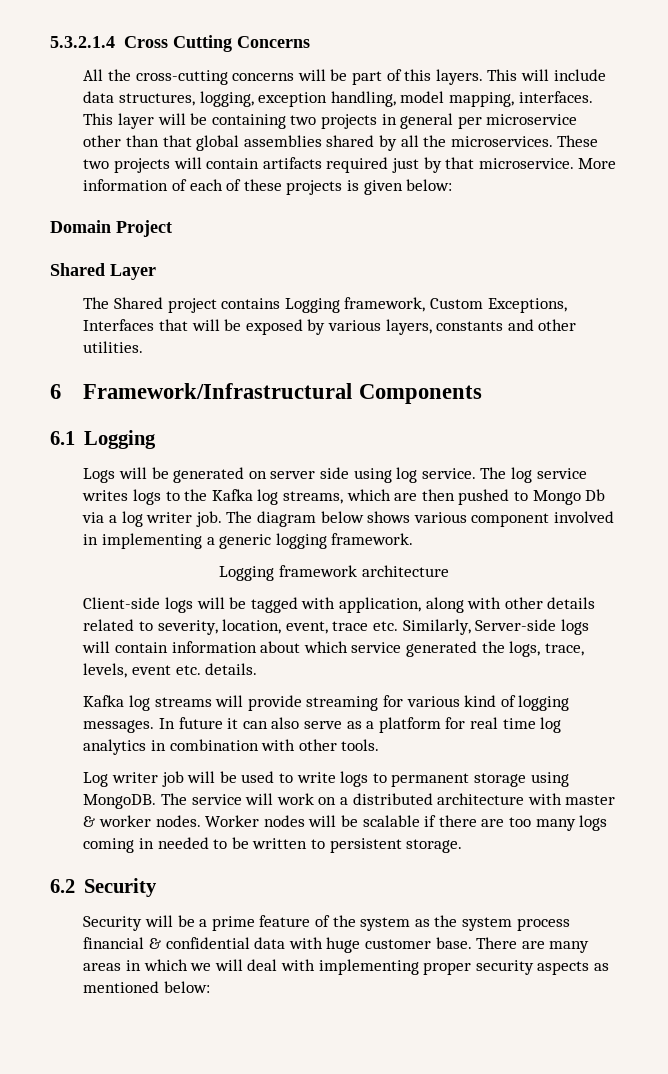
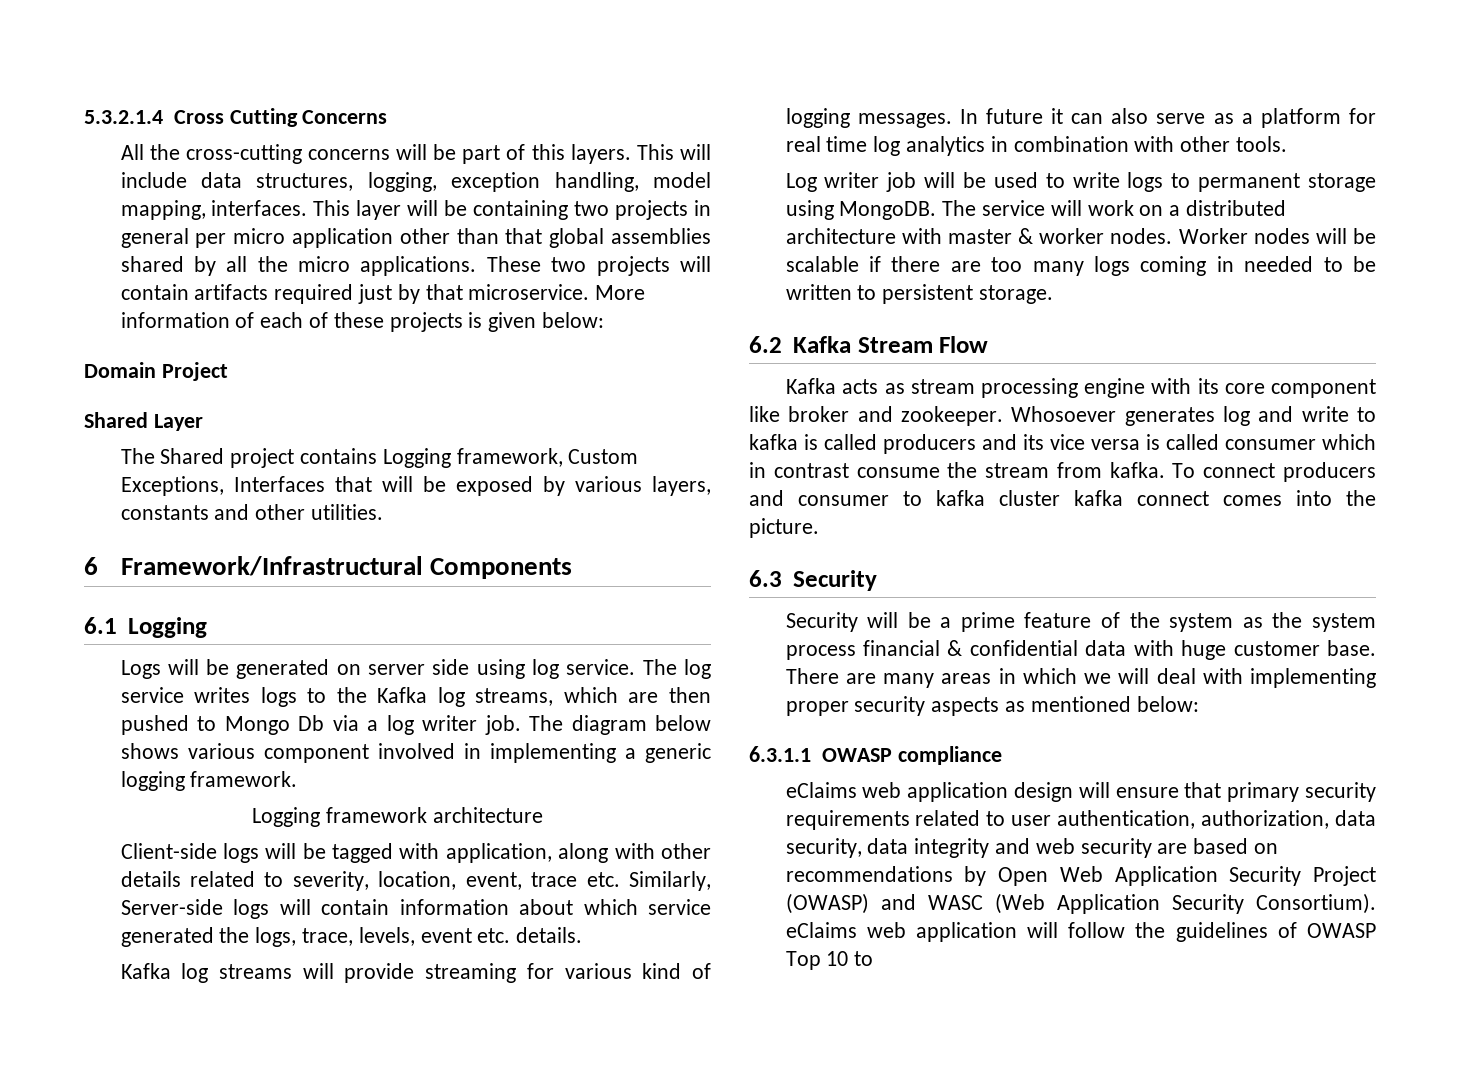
- This layer will be containing two projects in general per microservice other than that global assemblies shared by all the microservices.
+ This layer will be containing two projects in general per micro application other than that global assemblies shared by all the micro applications.
- 6.2 Security
+ 6.2 Kafka Stream Flow
+ Kafka acts as stream processing engine with its core component like broker and zookeeper. Whosoever generates log and write to kafka is called producers and its vice versa is called consumer which in contrast consume the stream from kafka. To connect producers and consumer to kafka cluster kafka connect comes into the picture.
+ 6.3 Security
+ 6.3.1.1 OWASP compliance
+ eClaims web application design will ensure that primary security requirements related to user authentication, authorization, data security, data integrity and web security are based on recommendations by Open Web Application Security Project (OWASP) and WASC (Web Application Security Consortium). eClaims web application will follow the guidelines of OWASP Top 10 to

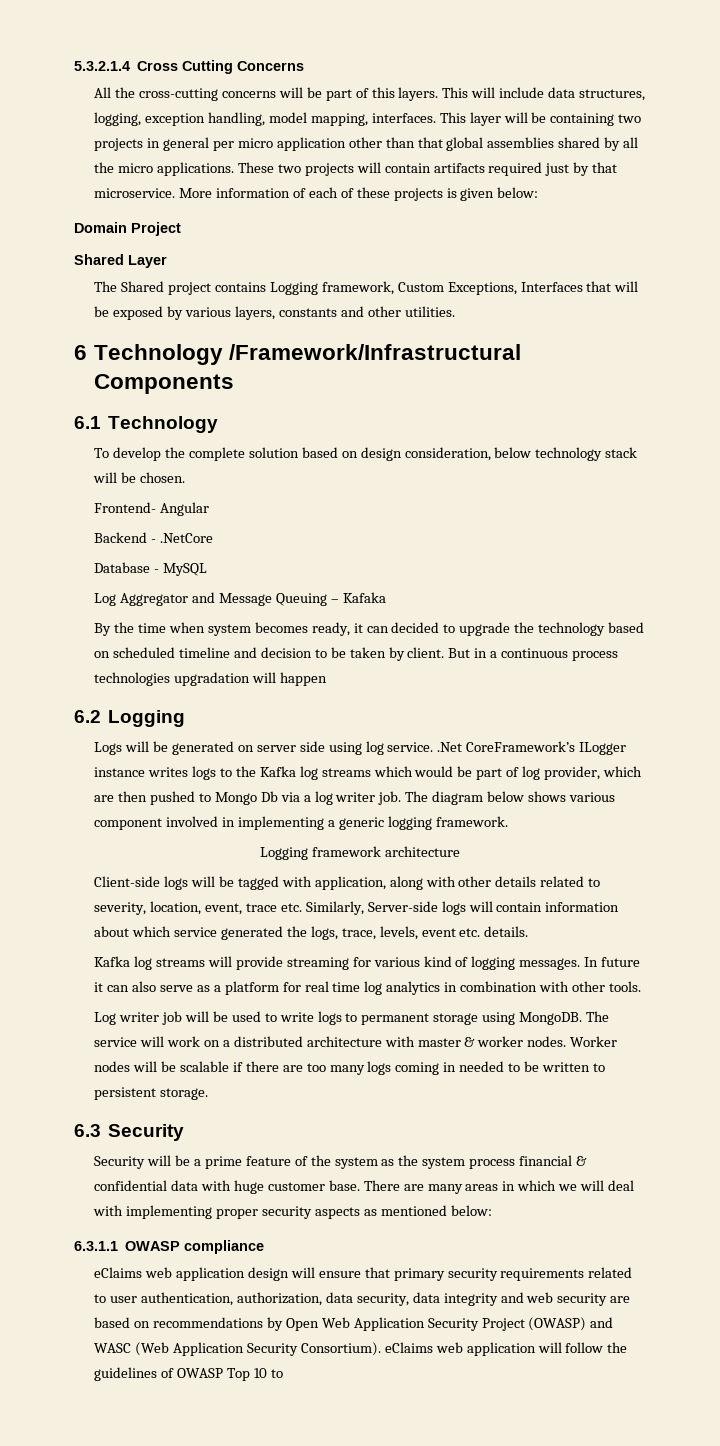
- 6 Framework/Infrastructural Components
+ 6 Technology /Framework/Infrastructural Components
- 6.1 Logging
+ 6.1 Technology
+ To develop the complete solution based on design consideration, below technology stack will be chosen.
+ Frontend- Angular
+ Backend - .NetCore
+ Database - MySQL
+ Log Aggregator and Message Queuing – Kafaka
+ By the time when system becomes ready, it can decided to upgrade the technology based on scheduled timeline and decision to be taken by client. But in a continuous process technologies upgradation will happen
+ 6.2 Logging
- Logs will be generated on server side using log service. The log service writes logs to the Kafka log streams, which are then pushed to Mongo Db via a log writer job.
+ Logs will be generated on server side using log service. .Net CoreFramework’s ILogger instance writes logs to the Kafka log streams which would be part of log provider, which are then pushed to Mongo Db via a log writer job.
- 6.2 Kafka Stream Flow
- Kafka acts as stream processing engine with its core component like broker and zookeeper. Whosoever generates log and write to kafka is called producers and its vice versa is called consumer which in contrast consume the stream from kafka. To connect producers and consumer to kafka cluster kafka connect comes into the picture.

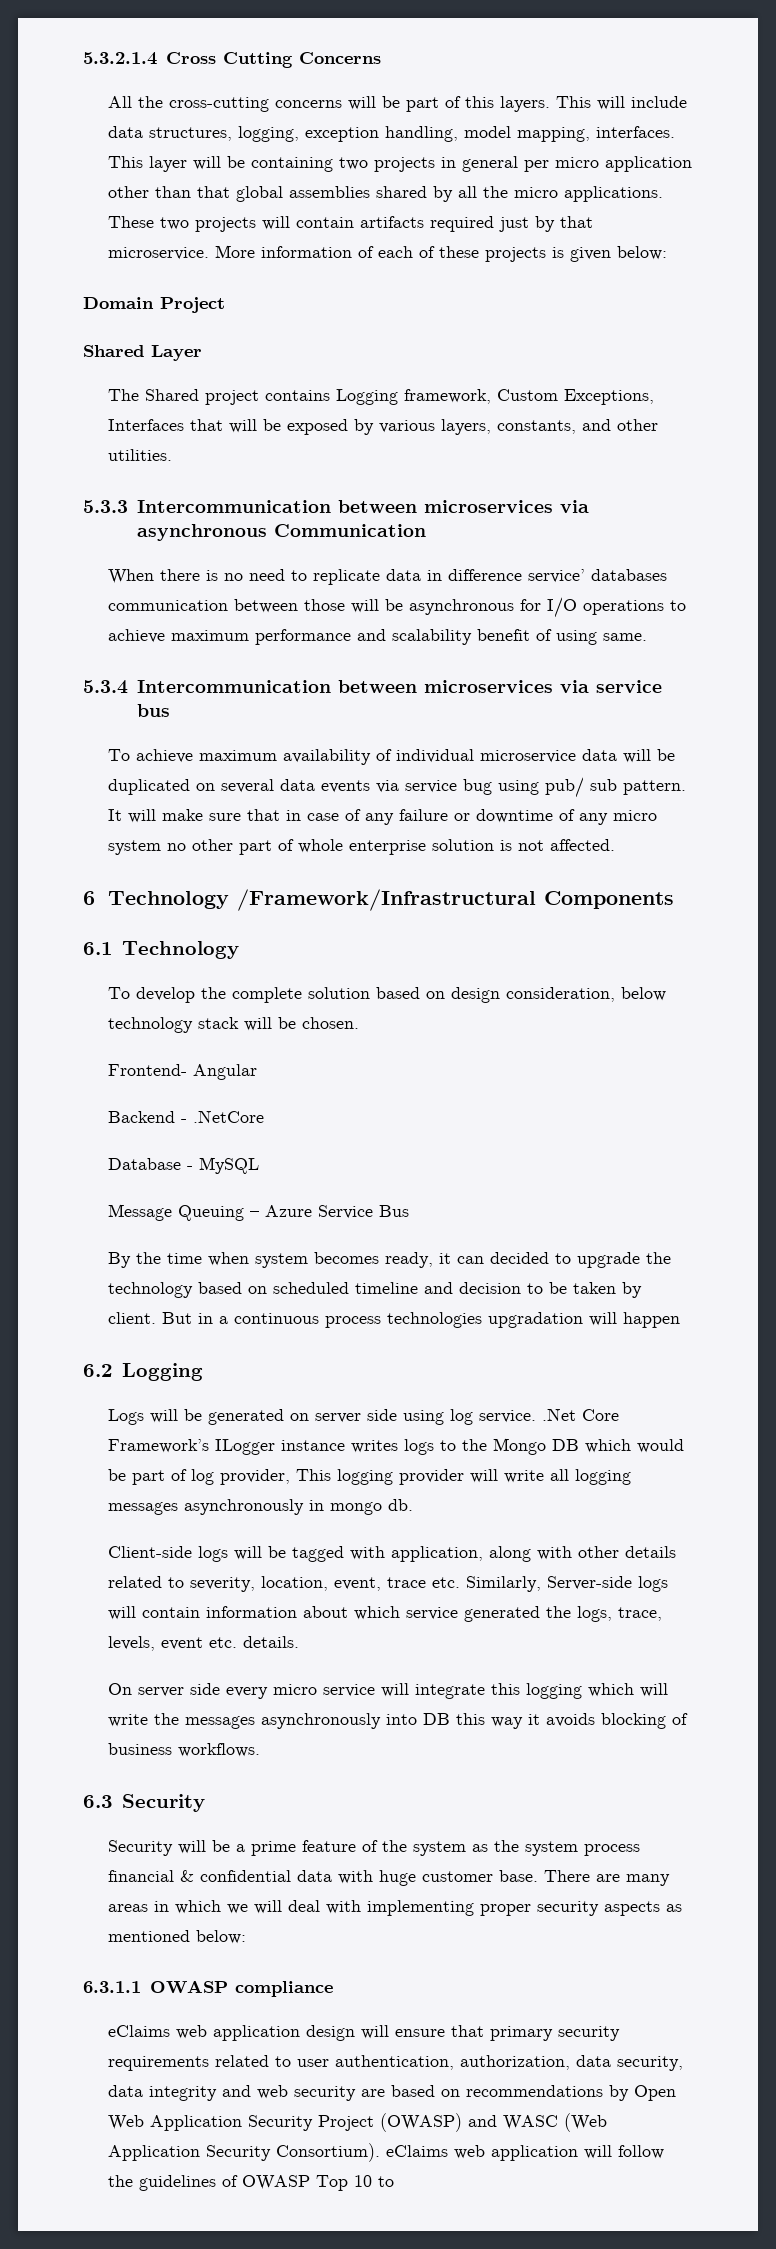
- The Shared project contains Logging framework, Custom Exceptions, Interfaces that will be exposed by various layers, constants and other utilities.
+ The Shared project contains Logging framework, Custom Exceptions, Interfaces that will be exposed by various layers, constants, and other utilities.
+ 5.3.3 Intercommunication between microservices via asynchronous Communication
+ When there is no need to replicate data in difference service’ databases communication between those will be asynchronous for I/O operations to achieve maximum performance and scalability benefit of using same.
+ 5.3.4 Intercommunication between microservices via service bus
+ To achieve maximum availability of individual microservice data will be duplicated on several data events via service bug using pub/ sub pattern. It will make sure that in case of any failure or downtime of any micro system no other part of whole enterprise solution is not affected.
- Log Aggregator and Message Queuing – Kafaka
+ Message Queuing – Azure Service Bus
- Logs will be generated on server side using log service. .Net CoreFramework’s ILogger instance writes logs to the Kafka log streams which would be part of log provider, which are then pushed to Mongo Db via a log writer job. The diagram below shows various component involved in implementing a generic logging framework.
- Logging framework architecture
+ Logs will be generated on server side using log service. .Net Core Framework’s ILogger instance writes logs to the Mongo DB which would be part of log provider, This logging provider will write all logging messages asynchronously in mongo db.
- Kafka log streams will provide streaming for various kind of logging messages. In future it can also serve as a platform for real time log analytics in combination with other tools.
- Log writer job will be used to write logs to permanent storage using MongoDB. The service will work on a distributed architecture with master & worker nodes. Worker nodes will be scalable if there are too many logs coming in needed to be written to persistent storage.
+ On server side every micro service will integrate this logging which will write the messages asynchronously into DB this way it avoids blocking of business workflows.

